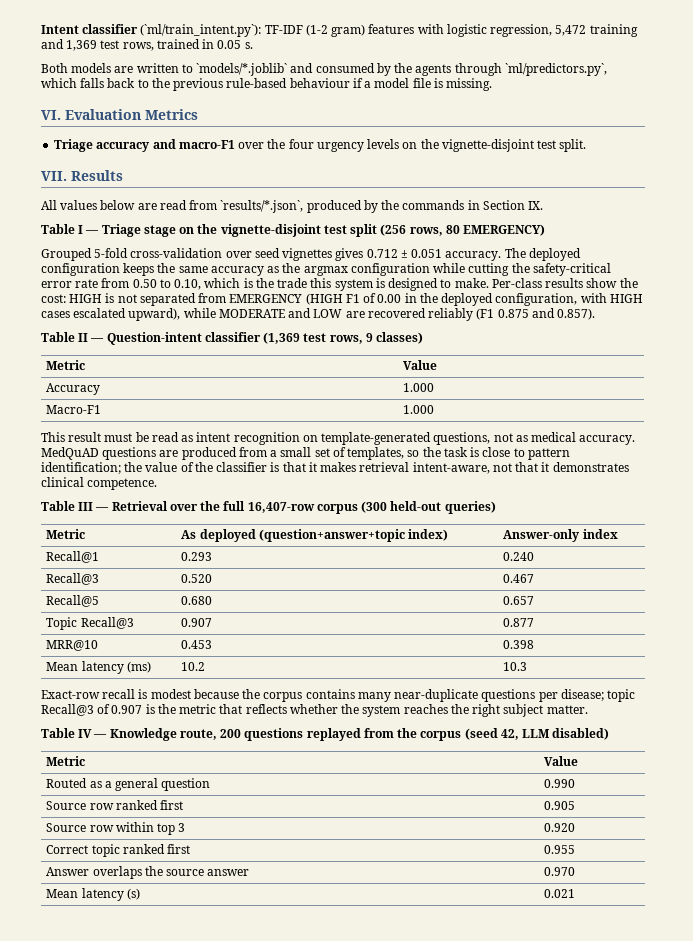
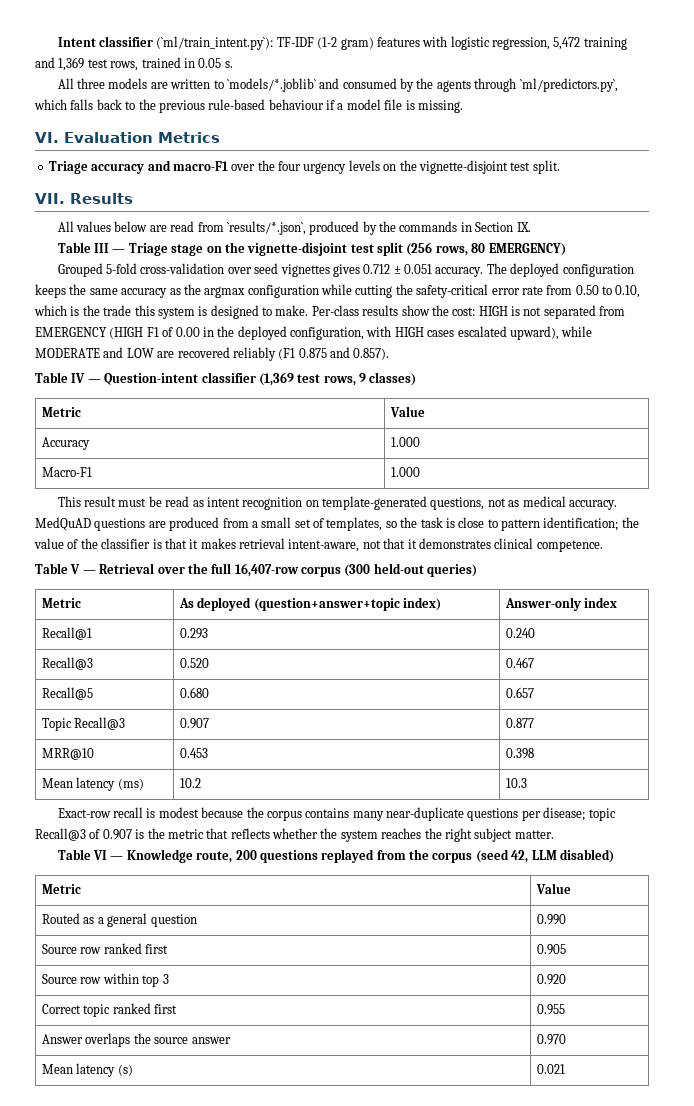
- Both models are written to `models/*.joblib` and consumed by the agents through `ml/predictors.py`, which falls back to the previous rule-based behaviour if a model file is missing.
+ All three models are written to `models/*.joblib` and consumed by the agents through `ml/predictors.py`, which falls back to the previous rule-based behaviour if a model file is missing.
- Table I — Triage stage on the vignette-disjoint test split (256 rows, 80 EMERGENCY)
+ Table III — Triage stage on the vignette-disjoint test split (256 rows, 80 EMERGENCY)
- Table II — Question-intent classifier (1,369 test rows, 9 classes)
+ Table IV — Question-intent classifier (1,369 test rows, 9 classes)
- Table III — Retrieval over the full 16,407-row corpus (300 held-out queries)
+ Table V — Retrieval over the full 16,407-row corpus (300 held-out queries)
- Table IV — Knowledge route, 200 questions replayed from the corpus (seed 42, LLM disabled)
+ Table VI — Knowledge route, 200 questions replayed from the corpus (seed 42, LLM disabled)

